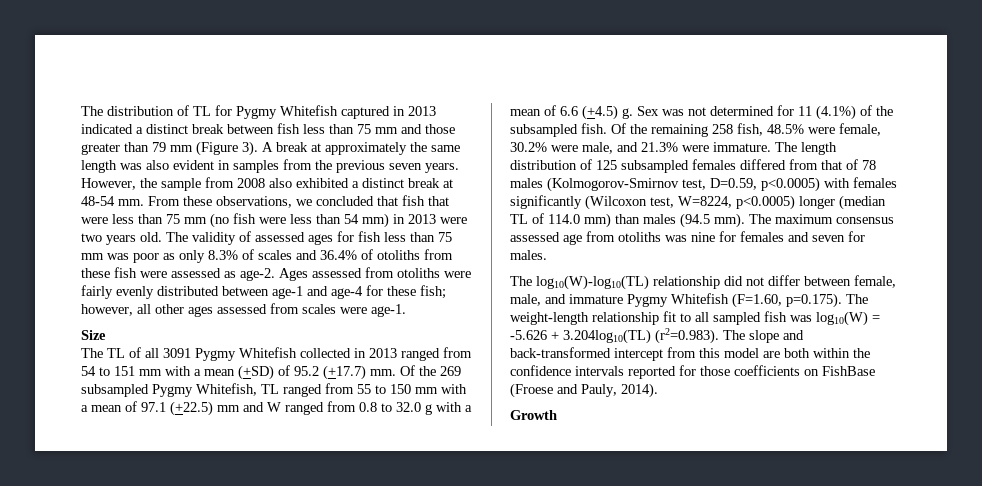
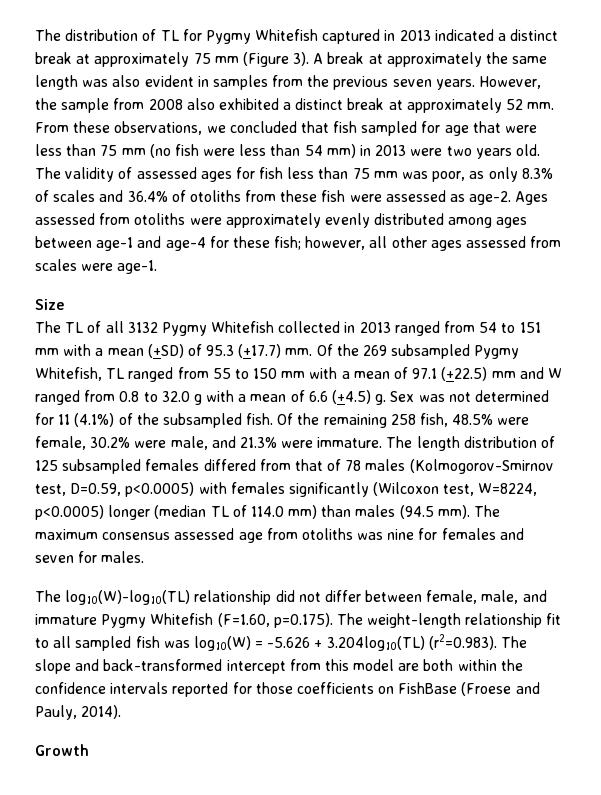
- The distribution of TL for Pygmy Whitefish captured in 2013 indicated a distinct break between fish less than 75 mm and those greater than 79 mm (Figure 3).
+ The distribution of TL for Pygmy Whitefish captured in 2013 indicated a distinct break at approximately 75 mm (Figure 3).
- However, the sample from 2008 also exhibited a distinct break at 48-54 mm.
+ However, the sample from 2008 also exhibited a distinct break at approximately 52 mm.
- From these observations, we concluded that fish that were less than 75 mm (no fish were less than 54 mm) in 2013 were two years old.
+ From these observations, we concluded that fish sampled for age that were less than 75 mm (no fish were less than 54 mm) in 2013 were two years old.
- The validity of assessed ages for fish less than 75 mm was poor as only 8.3% of scales and 36.4% of otoliths from these fish were assessed as age-2.
+ The validity of assessed ages for fish less than 75 mm was poor, as only 8.3% of scales and 36.4% of otoliths from these fish were assessed as age-2.
- Ages assessed from otoliths were fairly evenly distributed between age-1 and age-4 for these fish; however, all other ages assessed from scales were age-1.
+ Ages assessed from otoliths were approximately evenly distributed among ages between age-1 and age-4 for these fish; however, all other ages assessed from scales were age-1.
- The TL of all 3091 Pygmy Whitefish collected in 2013 ranged from 54 to 151 mm with a mean (+SD) of 95.2 (+17.7) mm.
+ The TL of all 3132 Pygmy Whitefish collected in 2013 ranged from 54 to 151 mm with a mean (+SD) of 95.3 (+17.7) mm.

